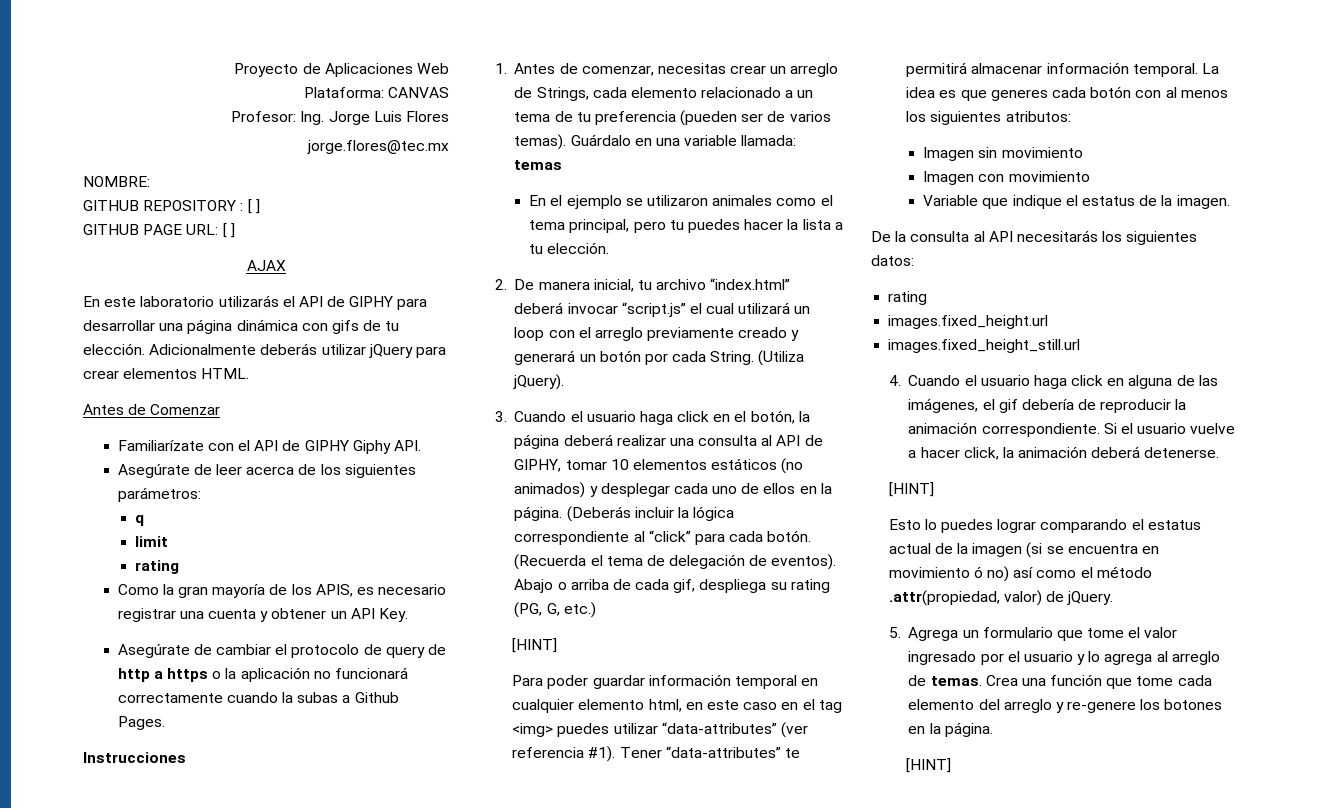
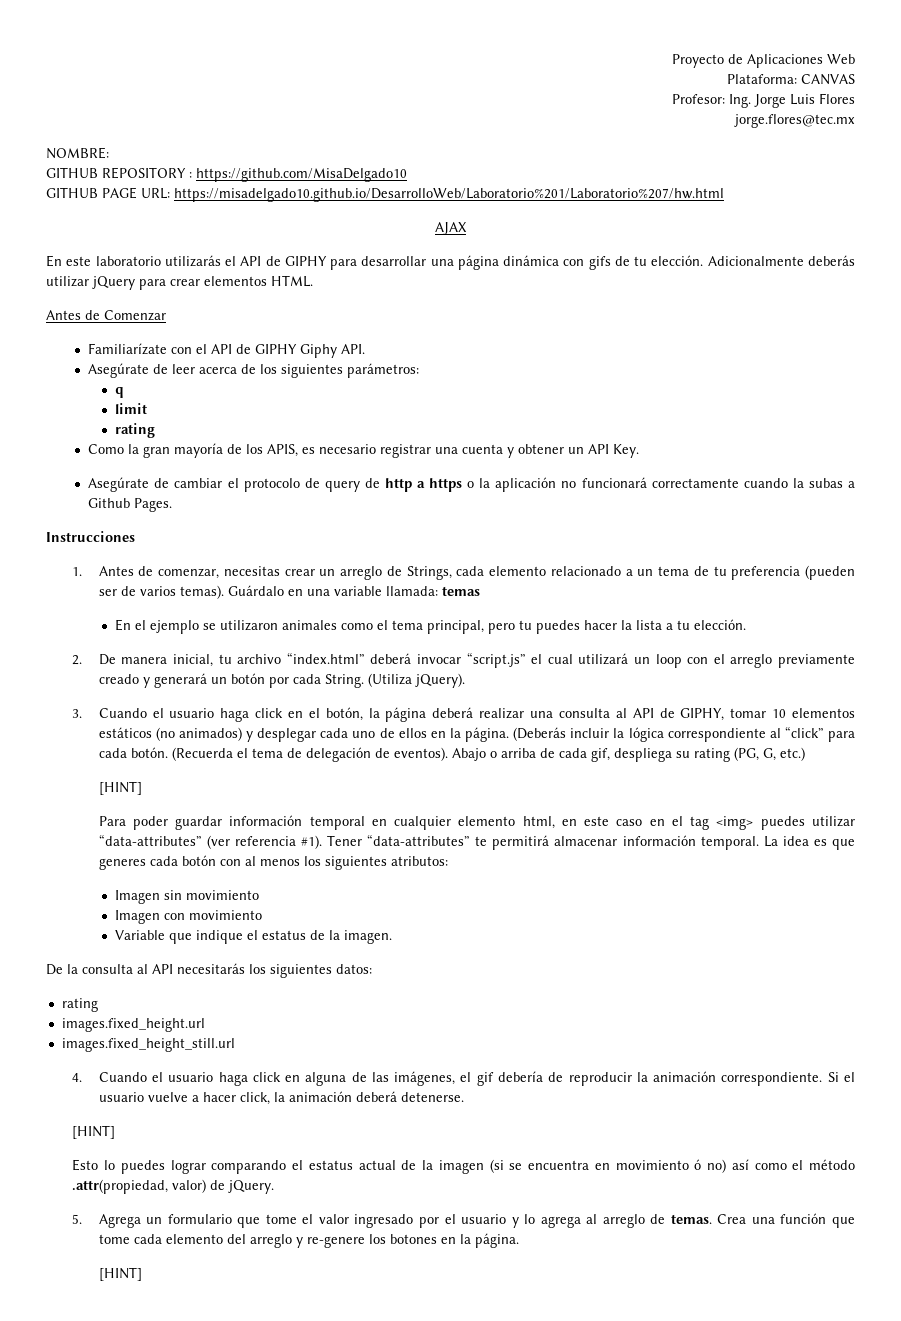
- GITHUB REPOSITORY : [ ]
+ GITHUB REPOSITORY : https://github.com/MisaDelgado10
- GITHUB PAGE URL: [ ]
+ GITHUB PAGE URL: https://misadelgado10.github.io/DesarrolloWeb/Laboratorio%201/Laboratorio%207/hw.html

